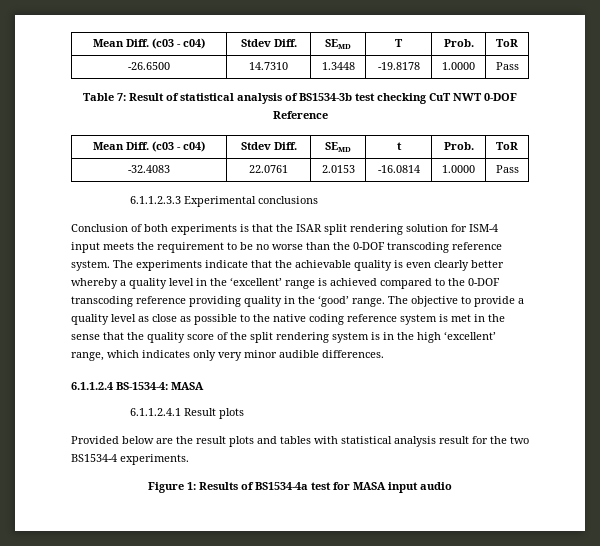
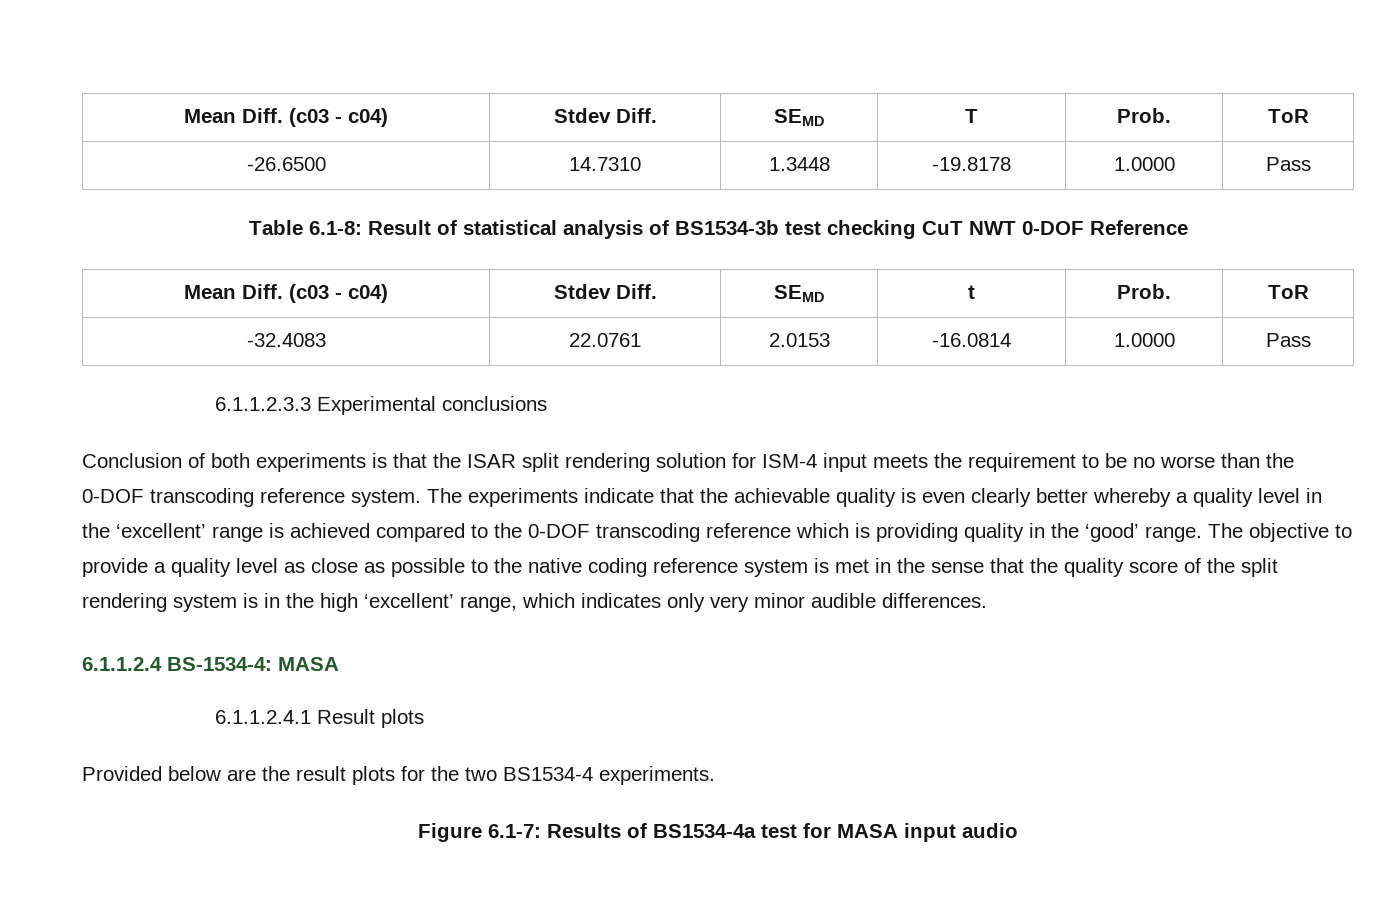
- Table 7: Result of statistical analysis of BS1534-3b test checking CuT NWT 0-DOF Reference
+ Table 6.1-8: Result of statistical analysis of BS1534-3b test checking CuT NWT 0-DOF Reference
- The experiments indicate that the achievable quality is even clearly better whereby a quality level in the ‘excellent’ range is achieved compared to the 0-DOF transcoding reference providing quality in the ‘good’ range.
+ The experiments indicate that the achievable quality is even clearly better whereby a quality level in the ‘excellent’ range is achieved compared to the 0-DOF transcoding reference which is providing quality in the ‘good’ range.
- Provided below are the result plots and tables with statistical analysis result for the two BS1534-4 experiments.
+ Provided below are the result plots for the two BS1534-4 experiments.
- Figure 1: Results of BS1534-4a test for MASA input audio
+ Figure 6.1-7: Results of BS1534-4a test for MASA input audio

